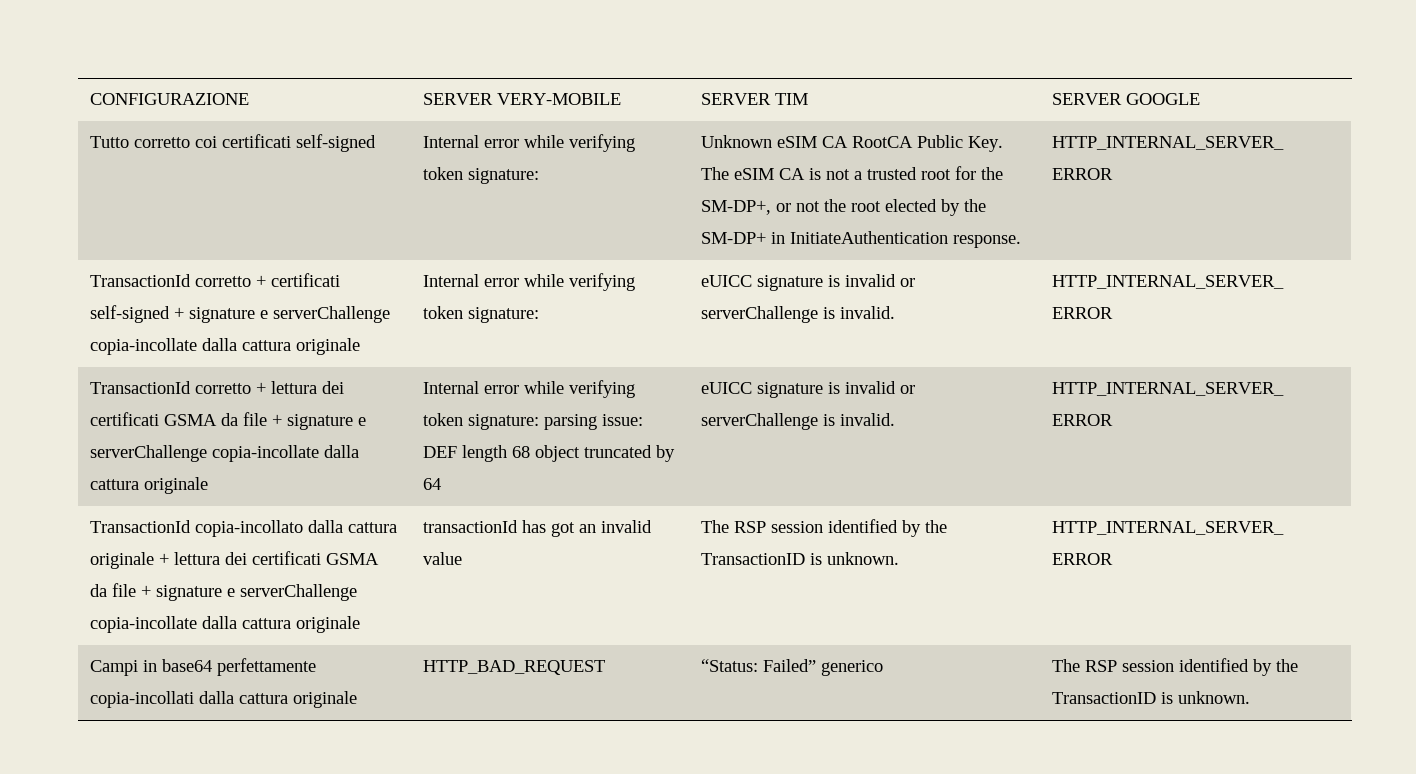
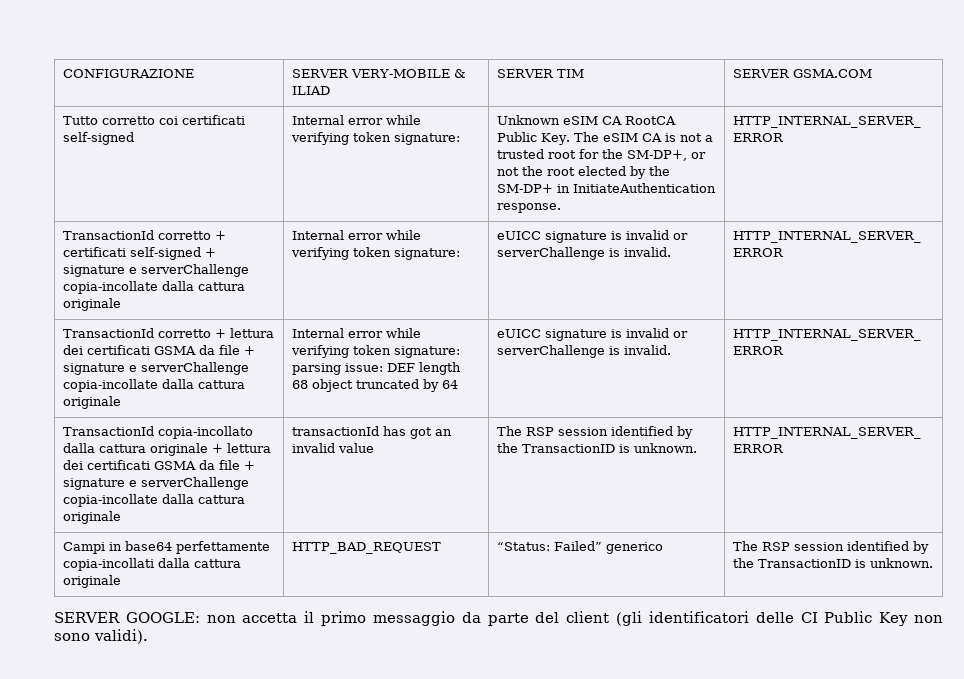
- CONFIGURAZIONE | SERVER VERY-MOBILE | SERVER TIM | SERVER GOOGLE
+ CONFIGURAZIONE | SERVER VERY-MOBILE & ILIAD | SERVER TIM | SERVER GSMA.COM
+ SERVER GOOGLE: non accetta il primo messaggio da parte del client (gli identificatori delle CI Public Key non sono validi).

